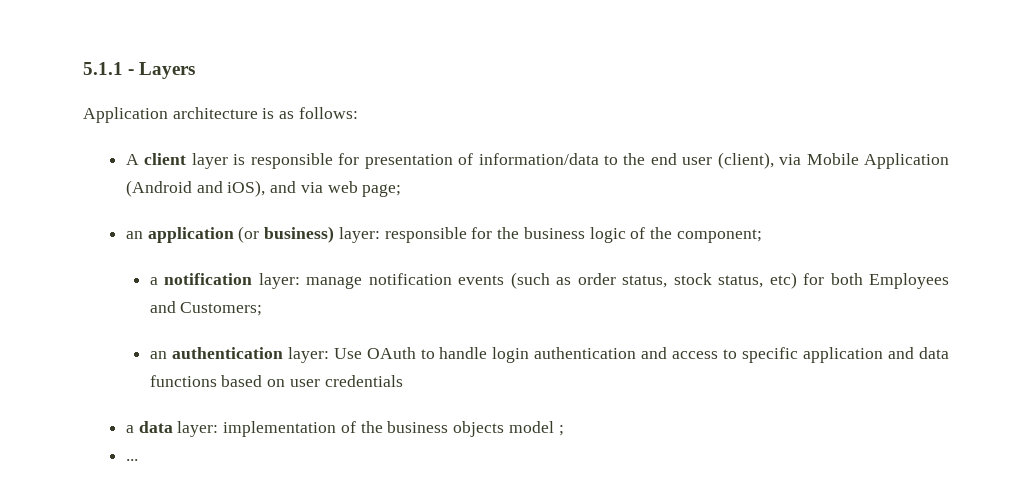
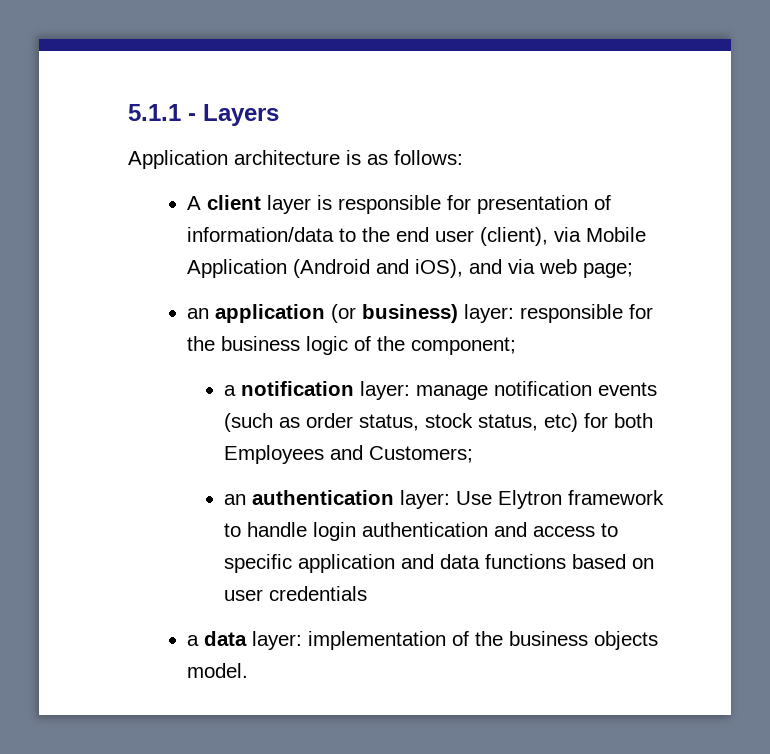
- an authentication layer: Use OAuth to handle login authentication and access to specific application and data functions based on user credentials
+ an authentication layer: Use Elytron framework to handle login authentication and access to specific application and data functions based on user credentials
- a data layer: implementation of the business objects model ;
- ...
+ a data layer: implementation of the business objects model.

